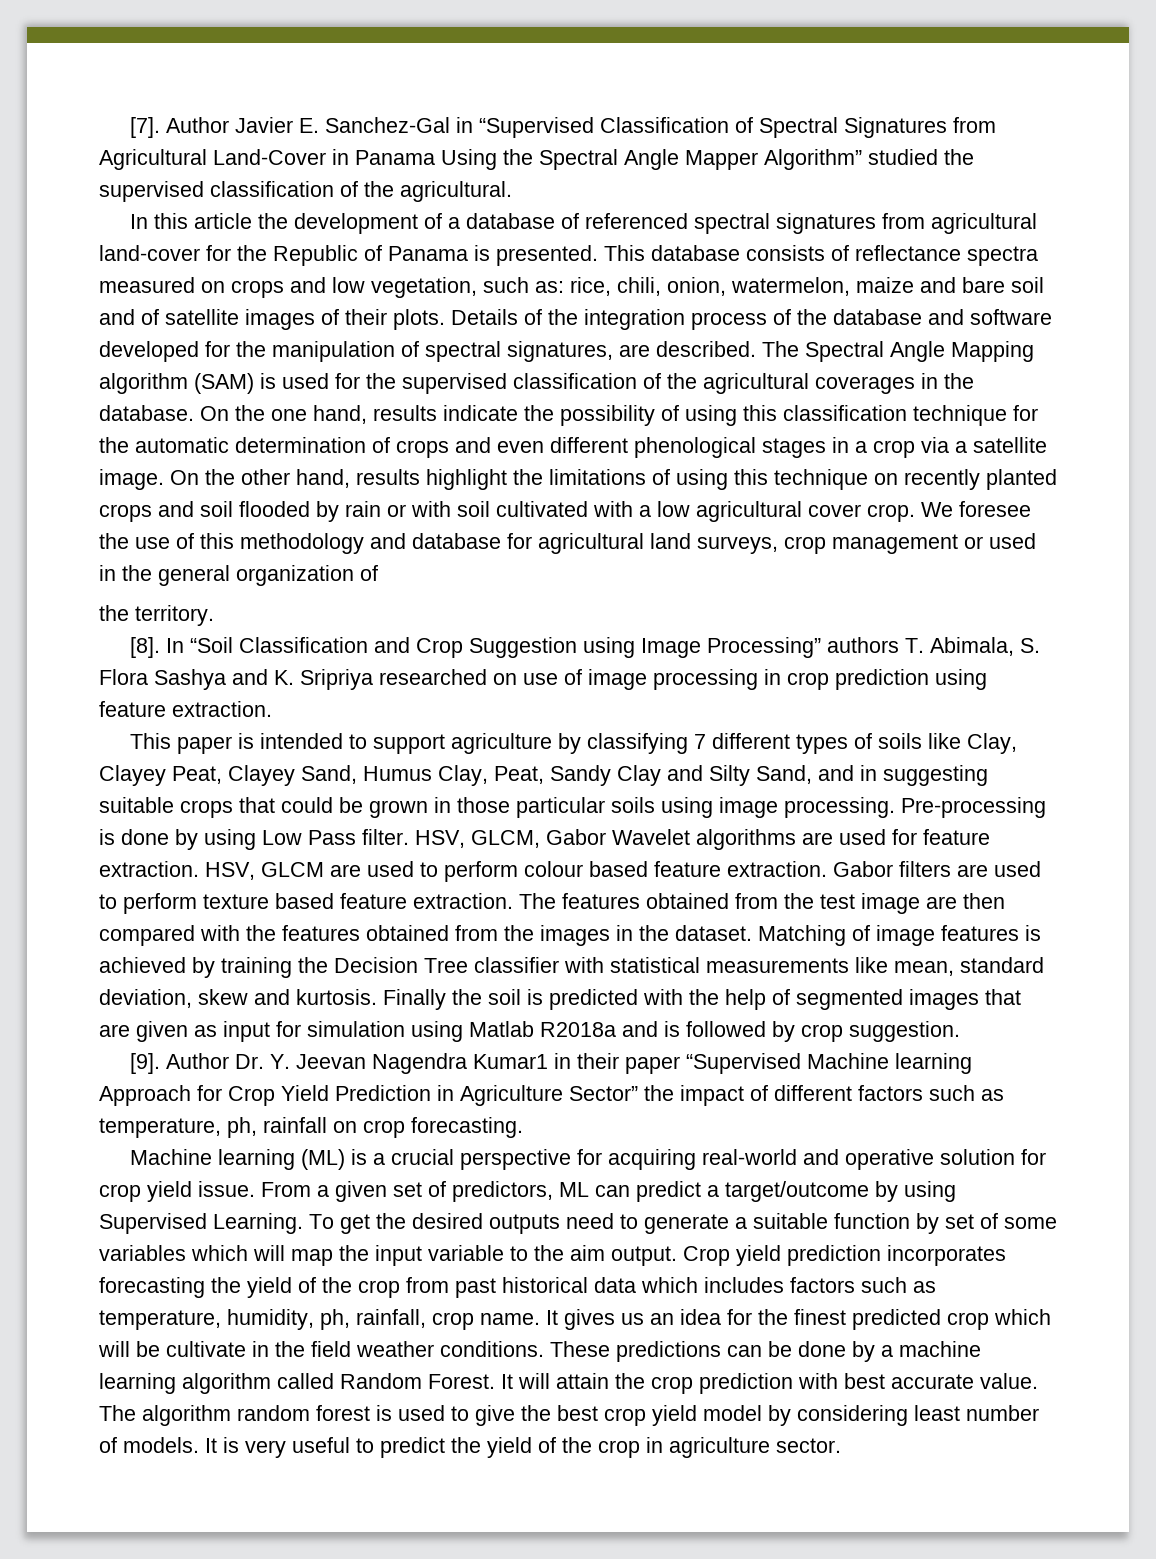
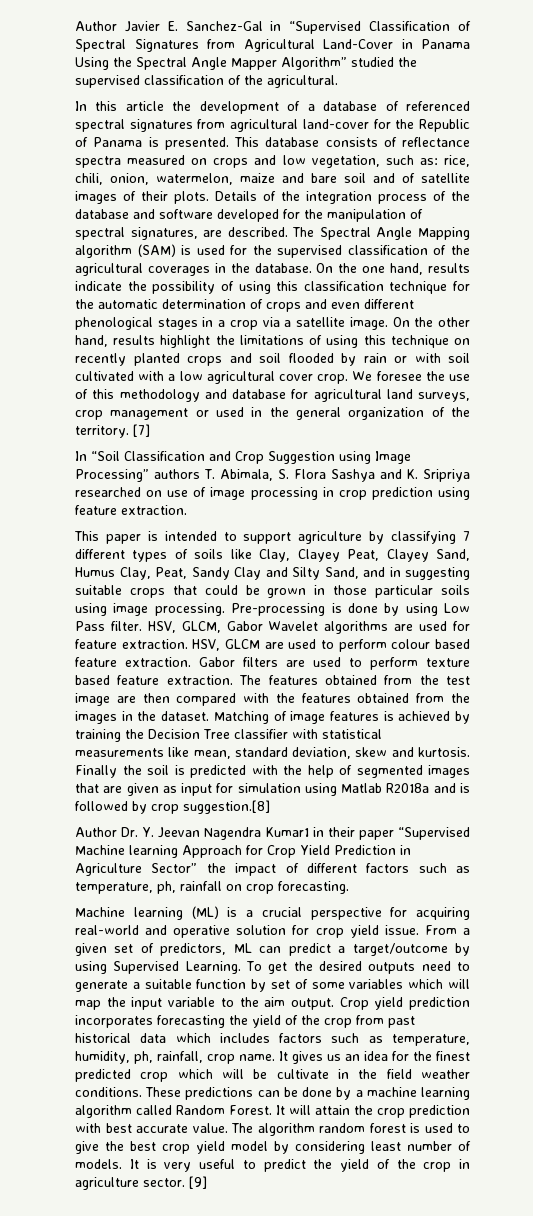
- [7].
- We foresee the use of this methodology and database for agricultural land surveys, crop management or used in the general organization of
- the territory.
- [8]. In “Soil Classification and Crop Suggestion using Image Processing” authors T. Abimala, S. Flora Sashya and K. Sripriya researched on use of image processing in crop prediction using feature extraction.
+ We foresee the use of this methodology and database for agricultural land surveys, crop management or used in the general organization of the territory. [7]
+ In “Soil Classification and Crop Suggestion using Image Processing” authors T. Abimala, S. Flora Sashya and K. Sripriya researched on use of image processing in crop prediction using feature extraction.
- Finally the soil is predicted with the help of segmented images that are given as input for simulation using Matlab R2018a and is followed by crop suggestion.
- [9]. Author Dr. Y. Jeevan Nagendra Kumar1 in their paper “Supervised Machine learning Approach for Crop Yield Prediction in Agriculture Sector” the impact of different factors such as temperature, ph, rainfall on crop forecasting.
+ Finally the soil is predicted with the help of segmented images that are given as input for simulation using Matlab R2018a and is followed by crop suggestion.[8]
+ Author Dr. Y. Jeevan Nagendra Kumar1 in their paper “Supervised Machine learning Approach for Crop Yield Prediction in Agriculture Sector” the impact of different factors such as temperature, ph, rainfall on crop forecasting.
+ [9]

